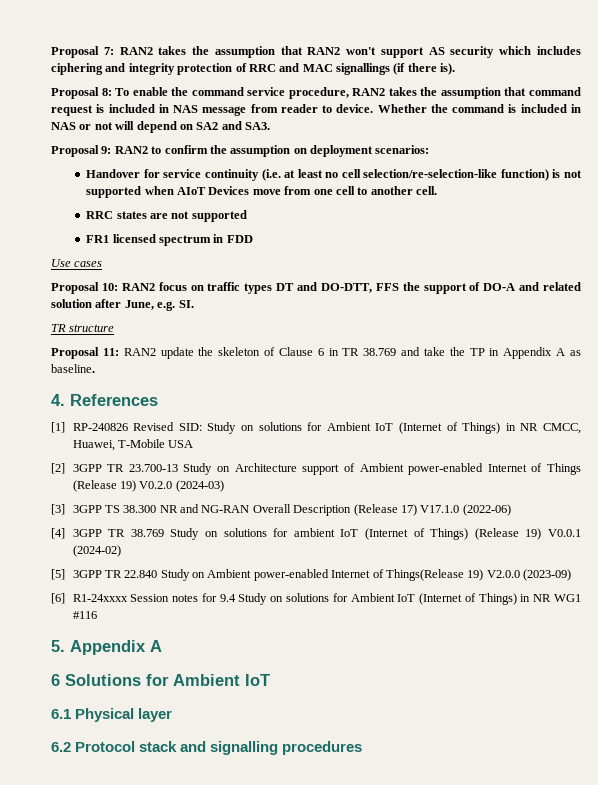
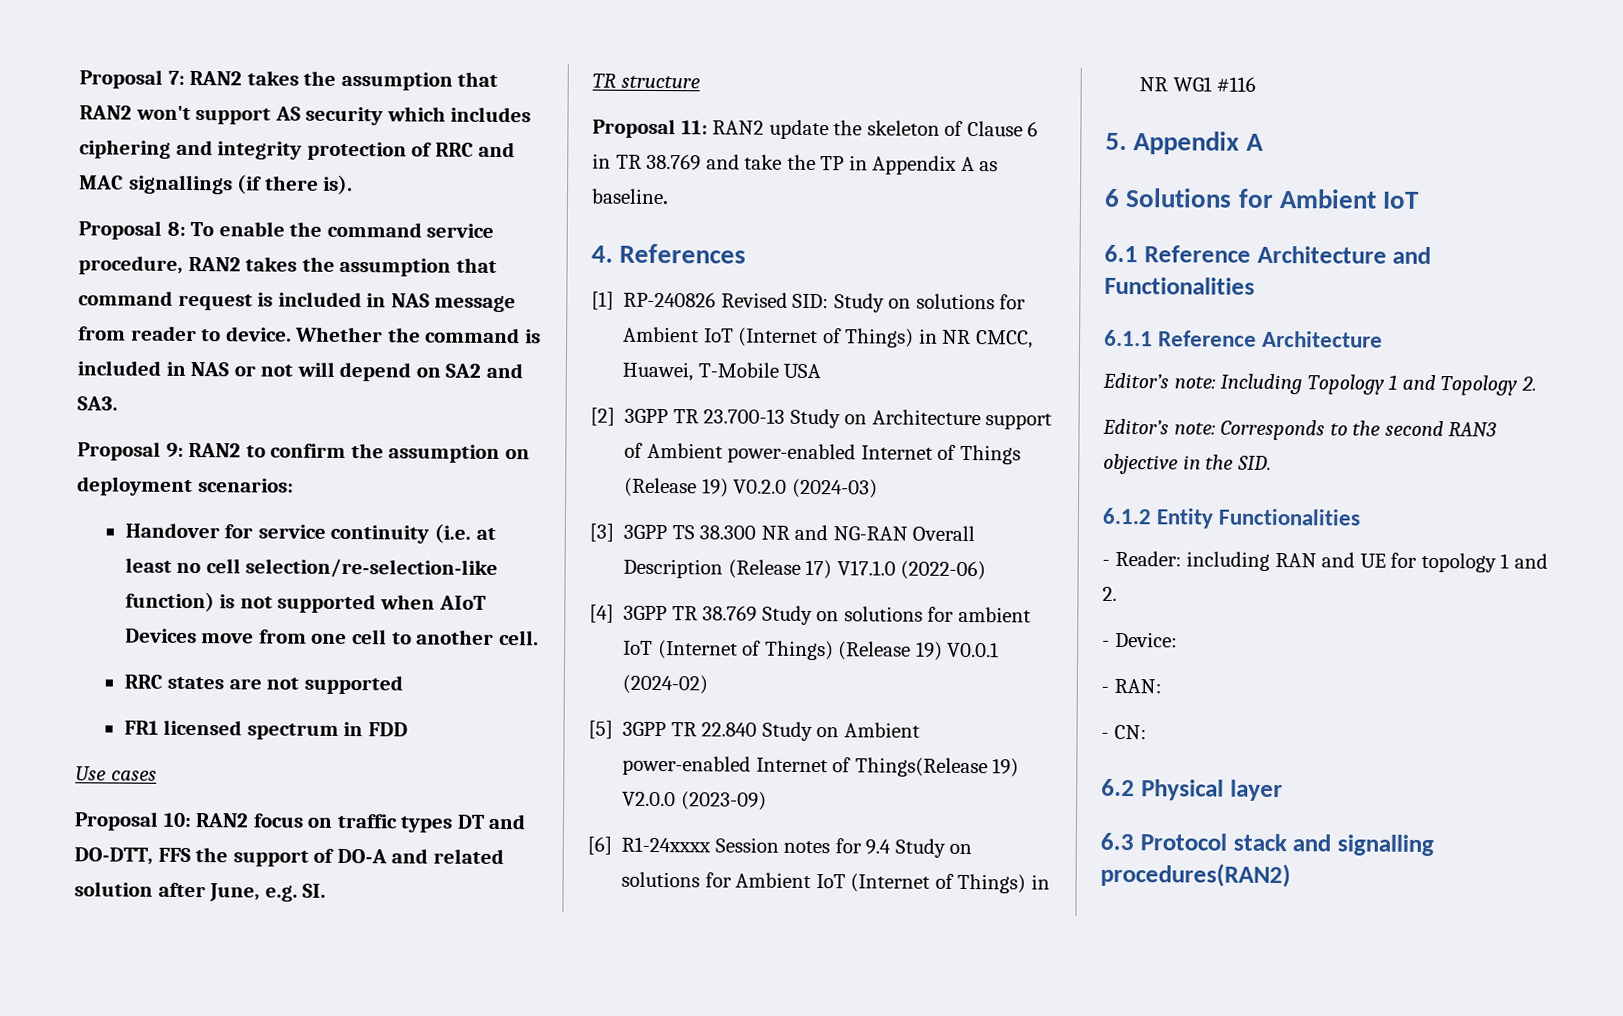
- 6.1 Physical layer
+ 6.1 Reference Architecture and Functionalities
+ 6.1.1 Reference Architecture
+ Editor’s note: Including Topology 1 and Topology 2.
+ Editor’s note: Corresponds to the second RAN3 objective in the SID.
+ 6.1.2 Entity Functionalities
+ - Reader: including RAN and UE for topology 1 and 2.
+ - Device:
+ - RAN:
+ - CN:
+ 6.2 Physical layer
- 6.2 Protocol stack and signalling procedures
+ 6.3 Protocol stack and signalling procedures(RAN2)

